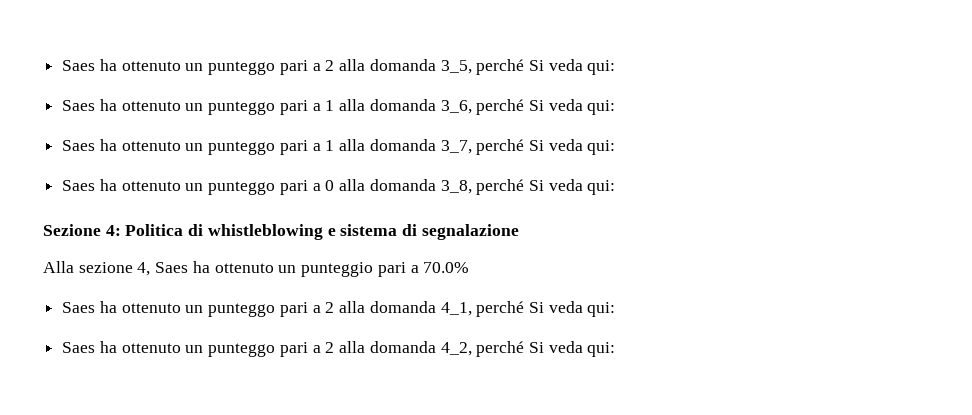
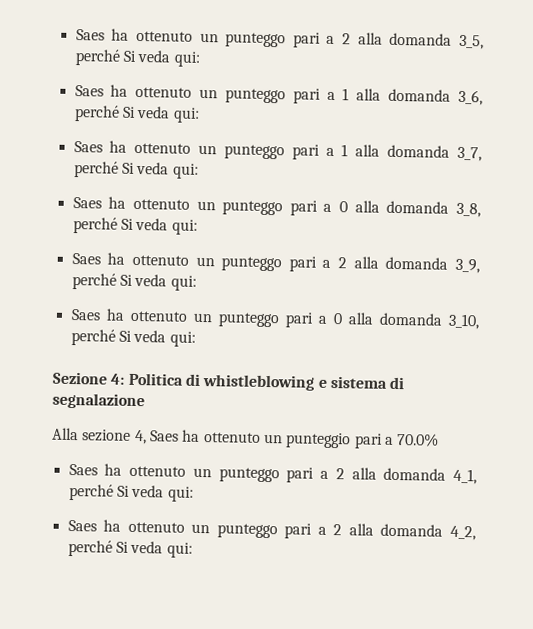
+ Saes ha ottenuto un punteggo pari a 2 alla domanda 3_9, perché Si veda qui:
+ Saes ha ottenuto un punteggo pari a 0 alla domanda 3_10, perché Si veda qui:

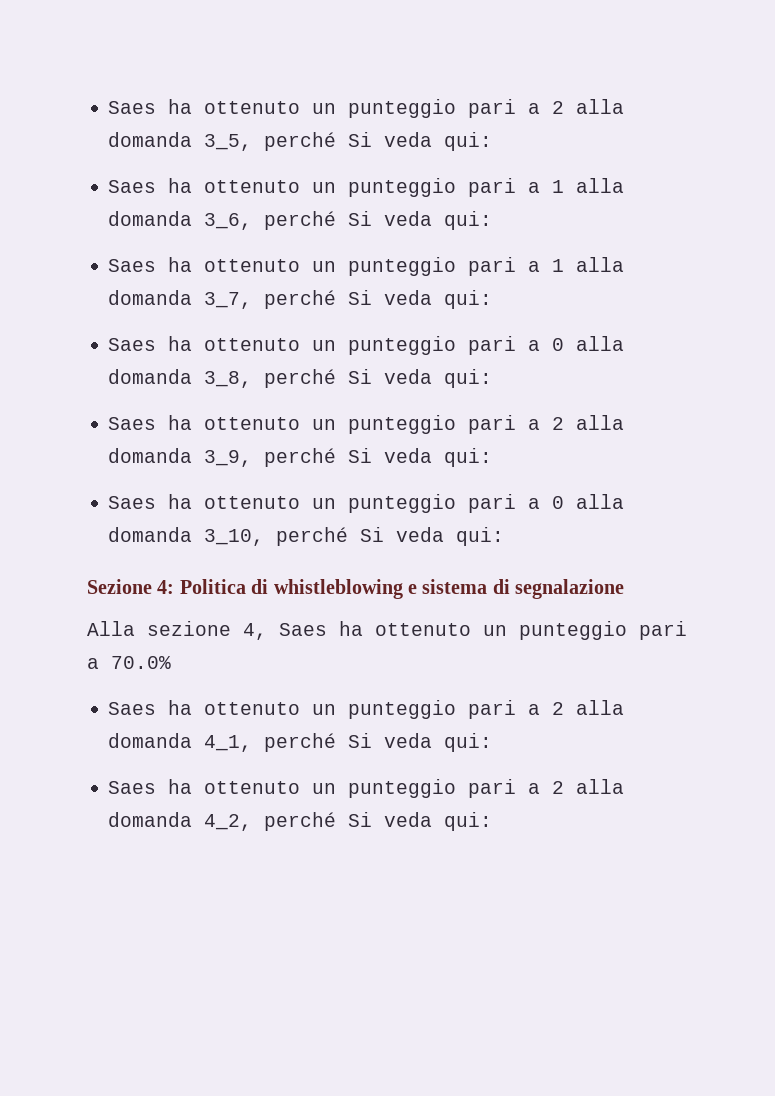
- Saes ha ottenuto un punteggo pari a 2 alla domanda 3_5, perché Si veda qui:
+ Saes ha ottenuto un punteggio pari a 2 alla domanda 3_5, perché Si veda qui:
- Saes ha ottenuto un punteggo pari a 1 alla domanda 3_6, perché Si veda qui:
+ Saes ha ottenuto un punteggio pari a 1 alla domanda 3_6, perché Si veda qui:
- Saes ha ottenuto un punteggo pari a 1 alla domanda 3_7, perché Si veda qui:
+ Saes ha ottenuto un punteggio pari a 1 alla domanda 3_7, perché Si veda qui:
- Saes ha ottenuto un punteggo pari a 0 alla domanda 3_8, perché Si veda qui:
+ Saes ha ottenuto un punteggio pari a 0 alla domanda 3_8, perché Si veda qui:
- Saes ha ottenuto un punteggo pari a 2 alla domanda 3_9, perché Si veda qui:
+ Saes ha ottenuto un punteggio pari a 2 alla domanda 3_9, perché Si veda qui:
- Saes ha ottenuto un punteggo pari a 0 alla domanda 3_10, perché Si veda qui:
+ Saes ha ottenuto un punteggio pari a 0 alla domanda 3_10, perché Si veda qui:
- Saes ha ottenuto un punteggo pari a 2 alla domanda 4_1, perché Si veda qui:
+ Saes ha ottenuto un punteggio pari a 2 alla domanda 4_1, perché Si veda qui:
- Saes ha ottenuto un punteggo pari a 2 alla domanda 4_2, perché Si veda qui:
+ Saes ha ottenuto un punteggio pari a 2 alla domanda 4_2, perché Si veda qui:

